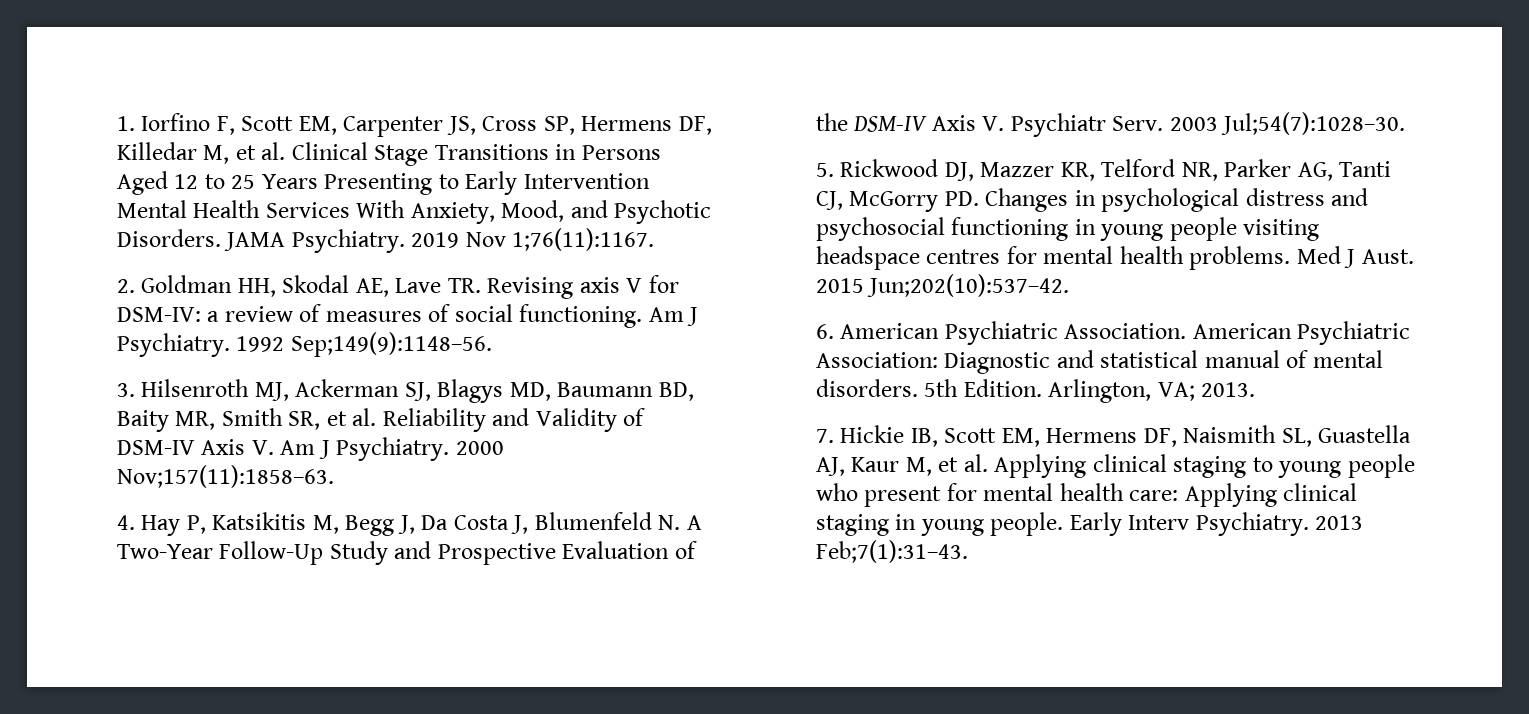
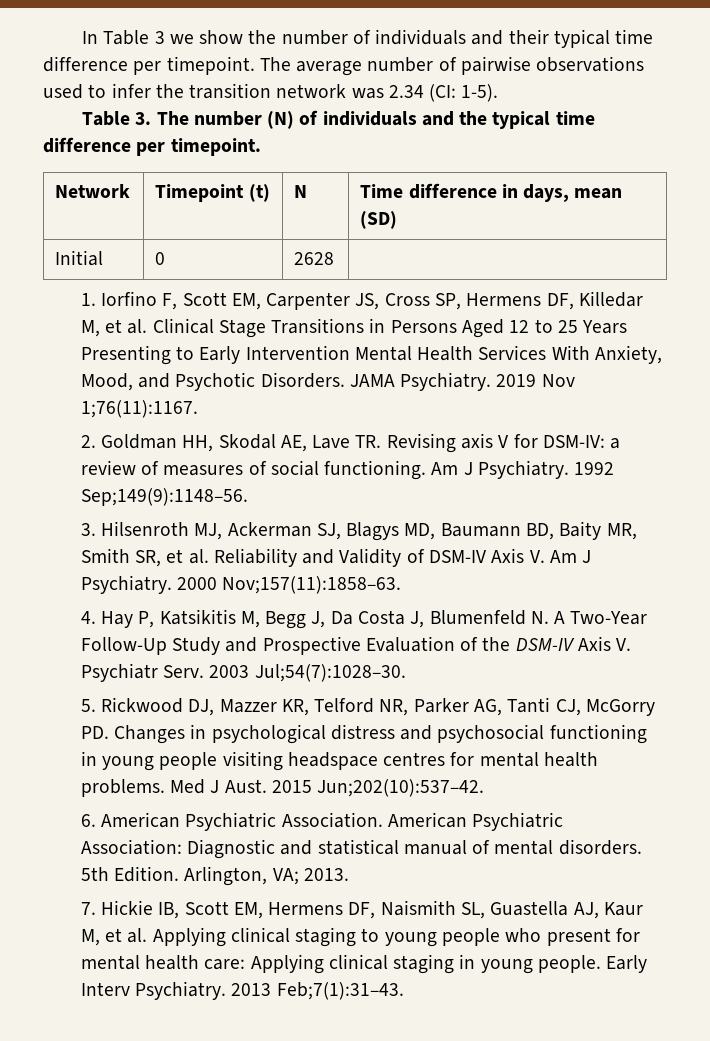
+ In Table 3 we show the number of individuals and their typical time difference per timepoint. The average number of pairwise observations used to infer the transition network was 2.34 (CI: 1-5).
+ Table 3. The number (N) of individuals and the typical time difference per timepoint.
+ Network | Timepoint (t) | N | Time difference in days, mean (SD)
+ Initial | 0 | 2628 |

